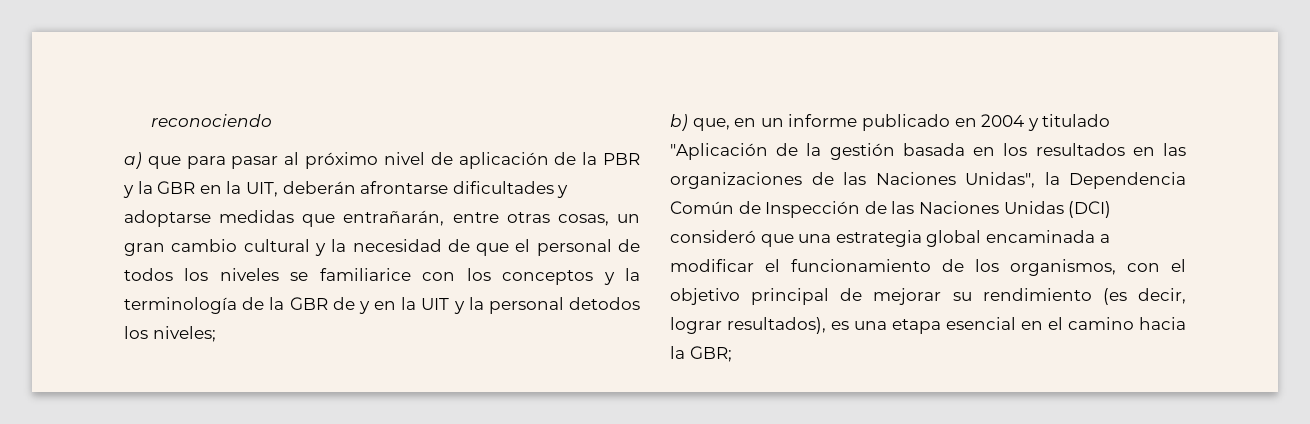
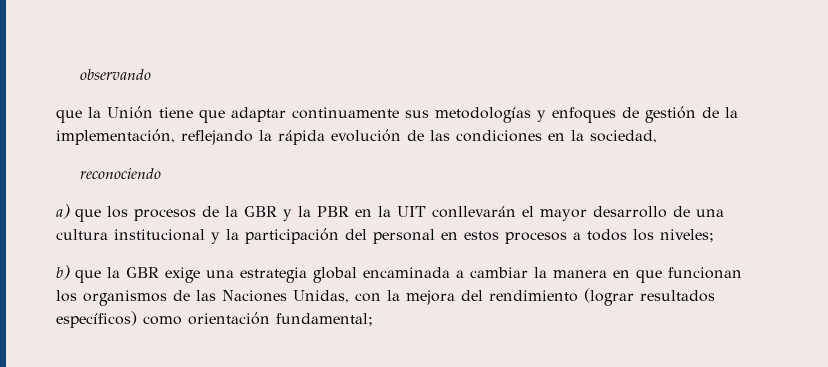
+ observando
+ que la Unión tiene que adaptar continuamente sus metodologías y enfoques de gestión de la implementación, reflejando la rápida evolución de las condiciones en la sociedad,
  reconociendo
- a) que para pasar al próximo nivel de aplicación de la PBR y la GBR en la UIT, deberán afrontarse dificultades y adoptarse medidas que entrañarán, entre otras cosas, un gran cambio cultural y la necesidad de que el personal de todos los niveles se familiarice con los conceptos y la terminología de la GBR de y en la UIT y la personal detodos los niveles;
- b) que, en un informe publicado en 2004 y titulado "Aplicación de la gestión basada en los resultados en las organizaciones de las Naciones Unidas", la Dependencia Común de Inspección de las Naciones Unidas (DCI) consideró que una estrategia global encaminada a modificar el funcionamiento de los organismos, con el objetivo principal de mejorar su rendimiento (es decir, lograr resultados), es una etapa esencial en el camino hacia la GBR;
+ a) que los procesos de la GBR y la PBR en la UIT conllevarán el mayor desarrollo de una cultura institucional y la participación del personal en estos procesos a todos los niveles;
+ b) que la GBR exige una estrategia global encaminada a cambiar la manera en que funcionan los organismos de las Naciones Unidas, con la mejora del rendimiento (lograr resultados específicos) como orientación fundamental;

